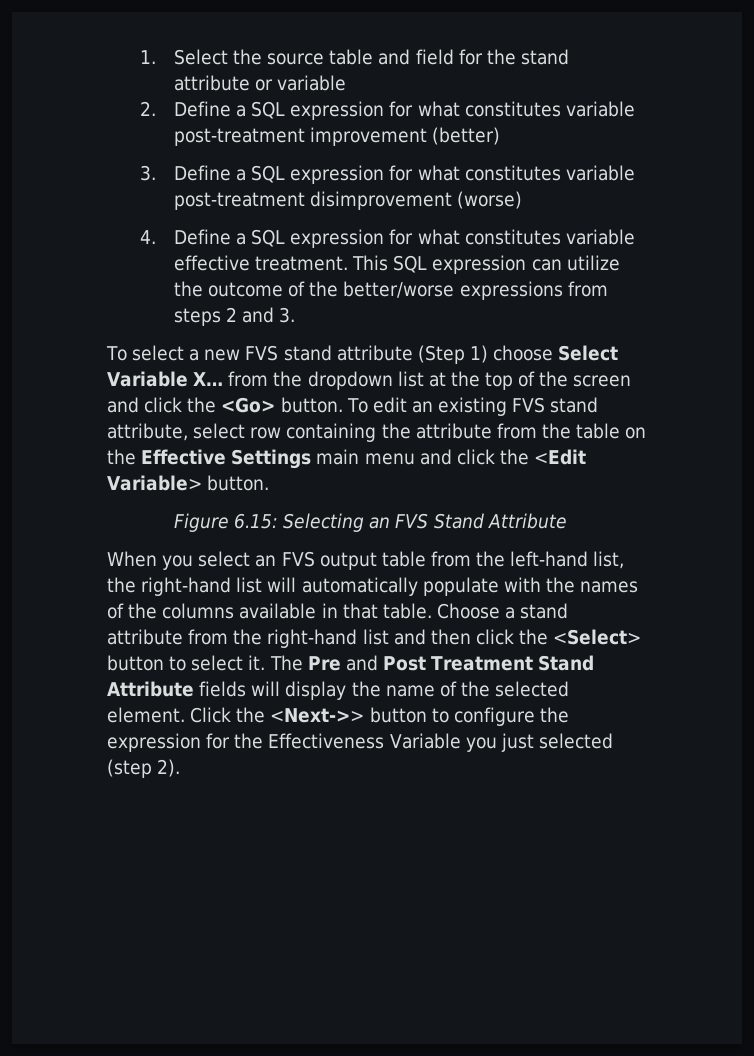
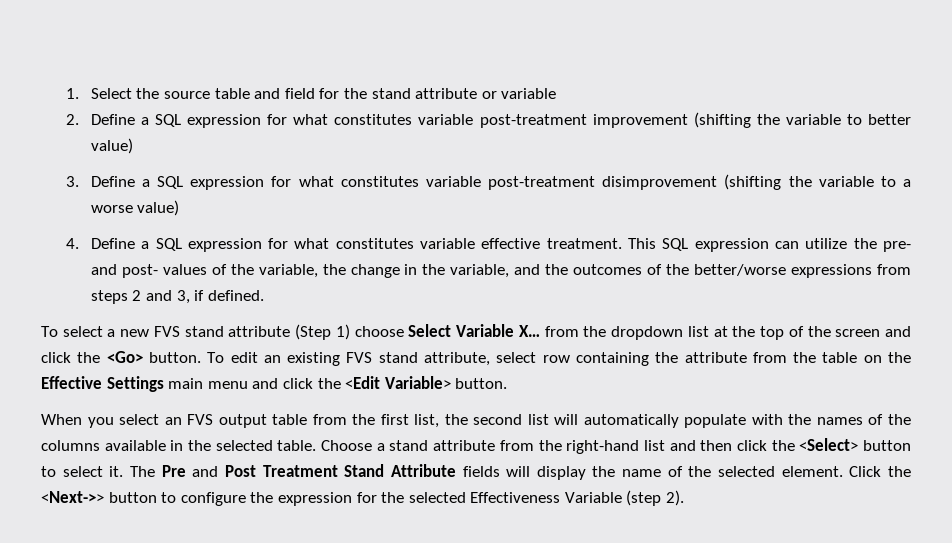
- 2. Define a SQL expression for what constitutes variable post-treatment improvement (better)
+ 2. Define a SQL expression for what constitutes variable post-treatment improvement (shifting the variable to better value)
- 3. Define a SQL expression for what constitutes variable post-treatment disimprovement (worse)
+ 3. Define a SQL expression for what constitutes variable post-treatment disimprovement (shifting the variable to a worse value)
- This SQL expression can utilize the outcome of the better/worse expressions from steps 2 and 3.
+ This SQL expression can utilize the pre- and post- values of the variable, the change in the variable, and the outcomes of the better/worse expressions from steps 2 and 3, if defined.
- Figure 6.15: Selecting an FVS Stand Attribute
- When you select an FVS output table from the left-hand list, the right-hand list will automatically populate with the names of the columns available in that table.
+ When you select an FVS output table from the first list, the second list will automatically populate with the names of the columns available in the selected table.
- Click the <Next->> button to configure the expression for the Effectiveness Variable you just selected (step 2).
+ Click the <Next->> button to configure the expression for the selected Effectiveness Variable (step 2).

